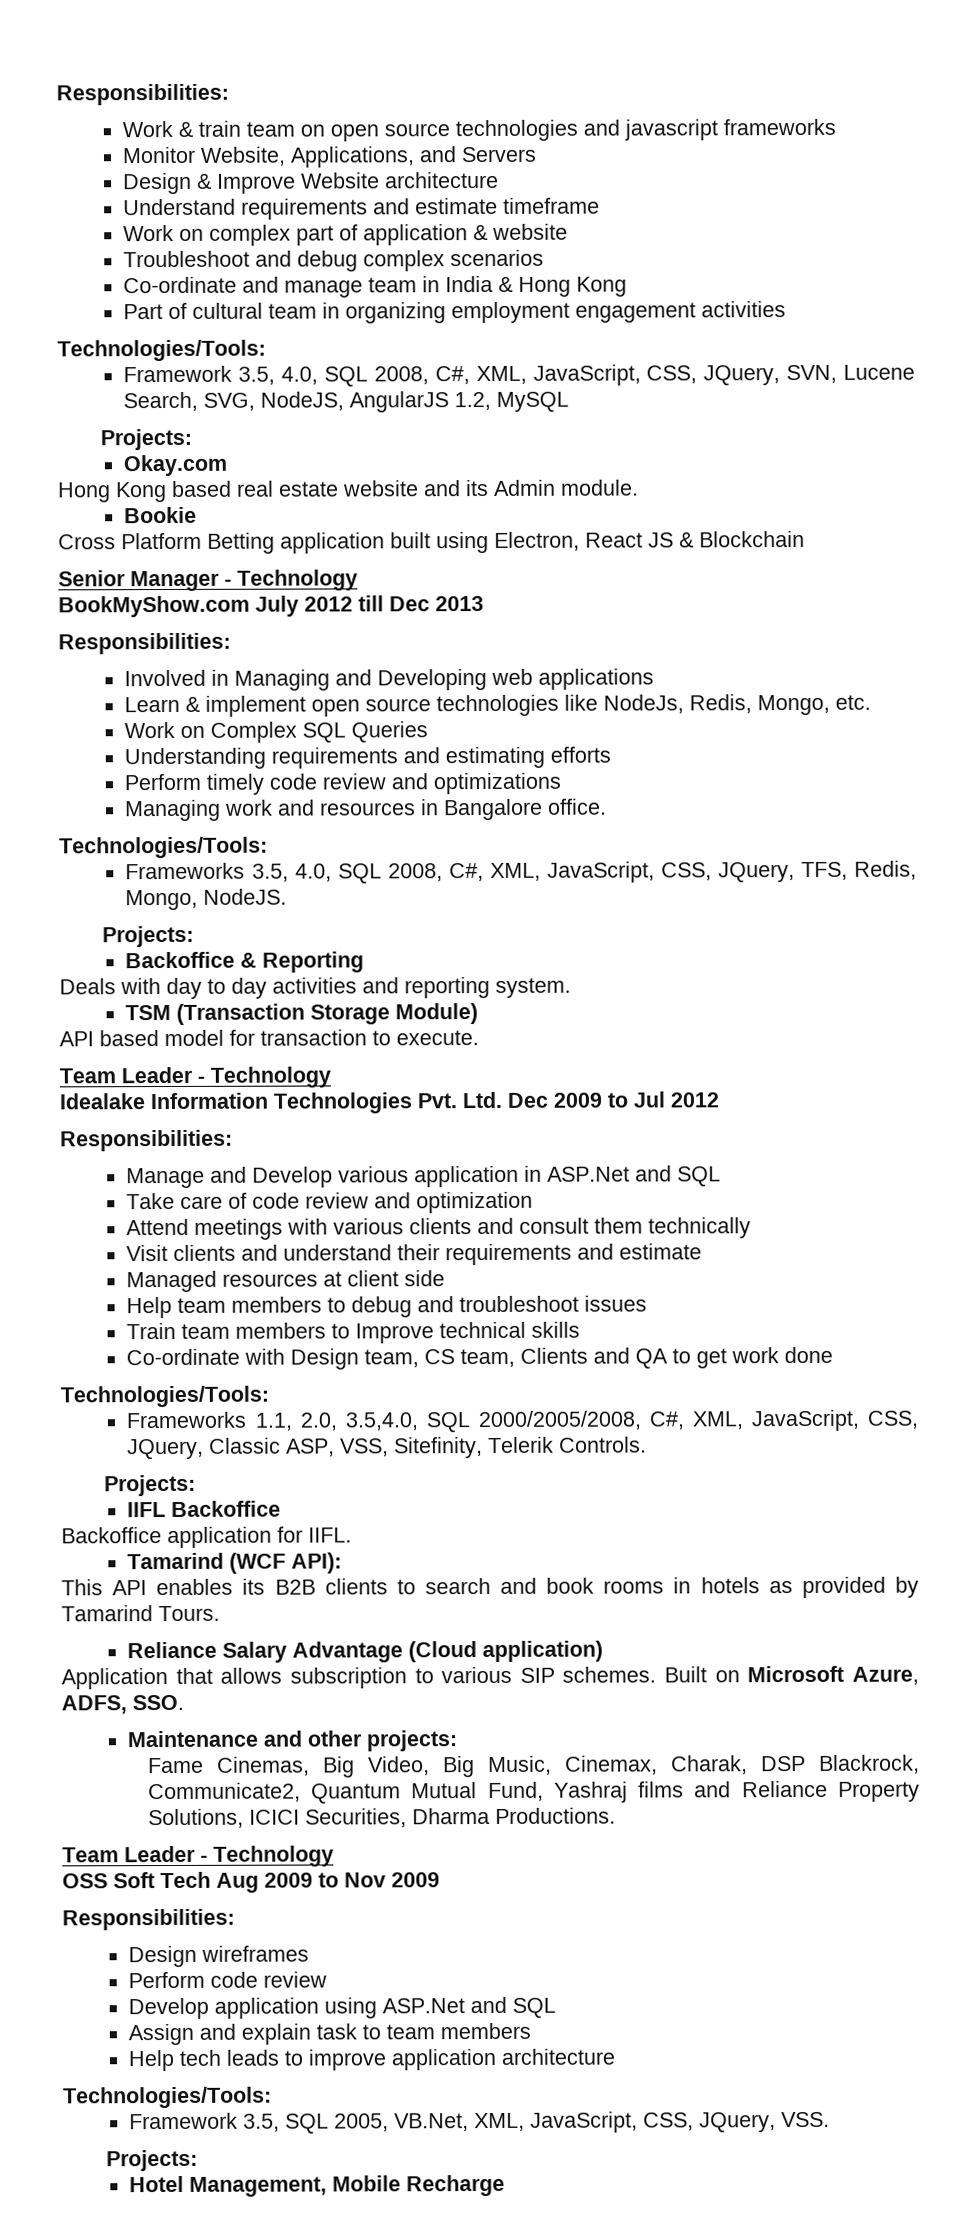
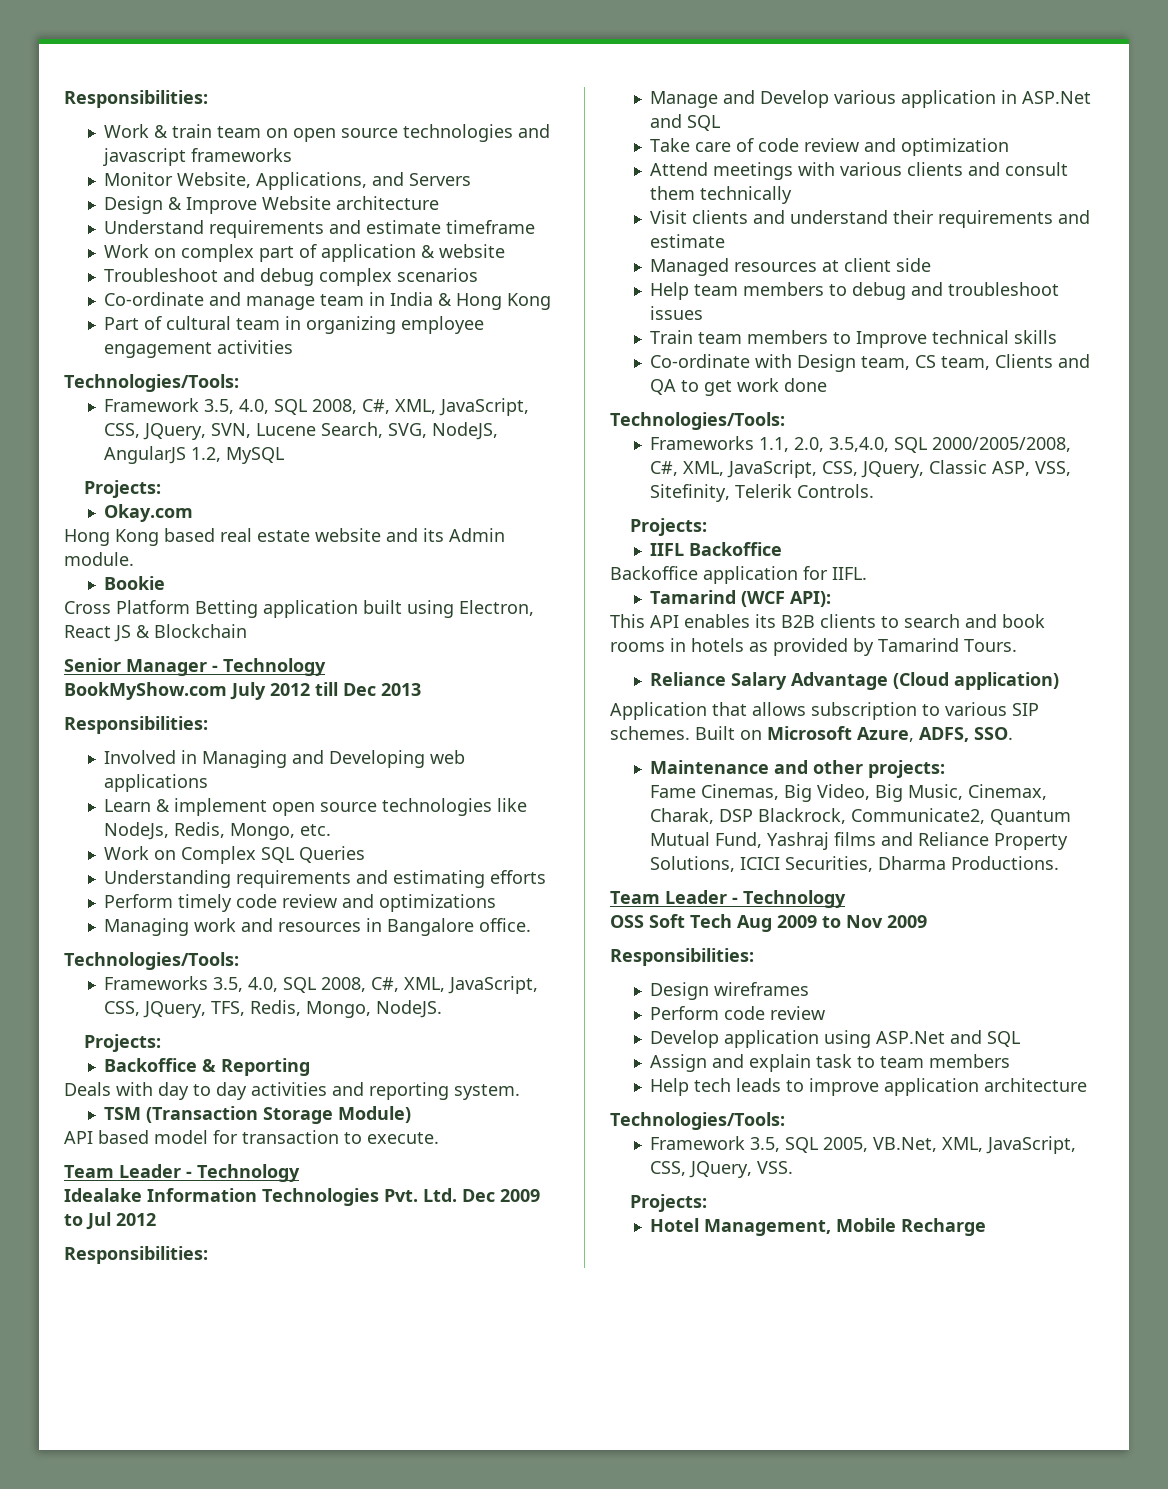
- Part of cultural team in organizing employment engagement activities
+ Part of cultural team in organizing employee engagement activities

